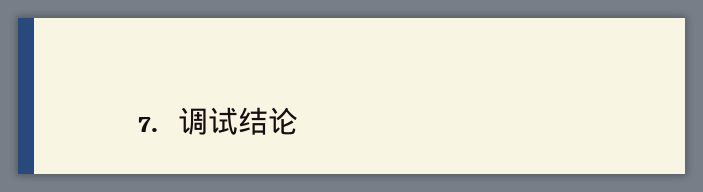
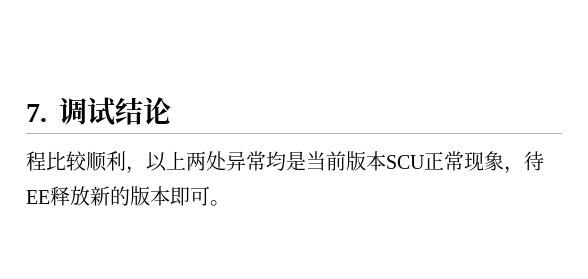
+ 程比较顺利，以上两处异常均是当前版本SCU正常现象，待EE释放新的版本即可。

